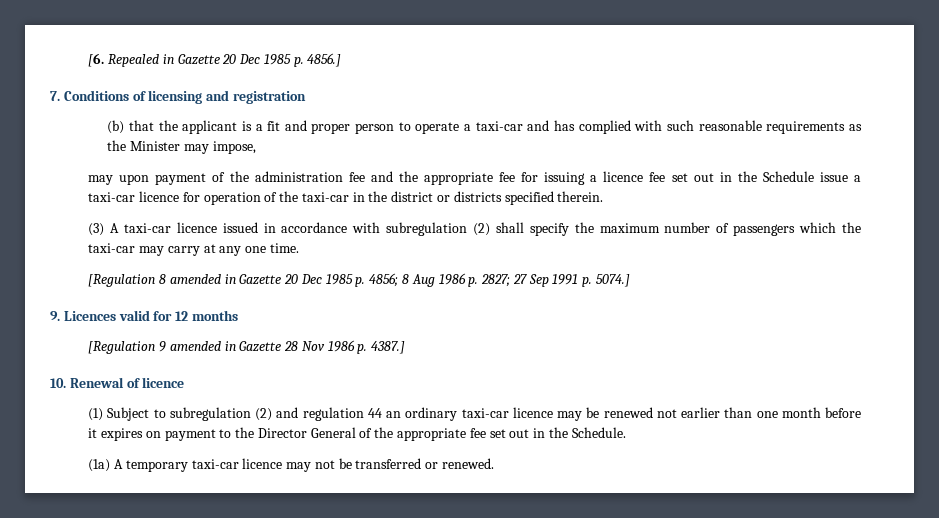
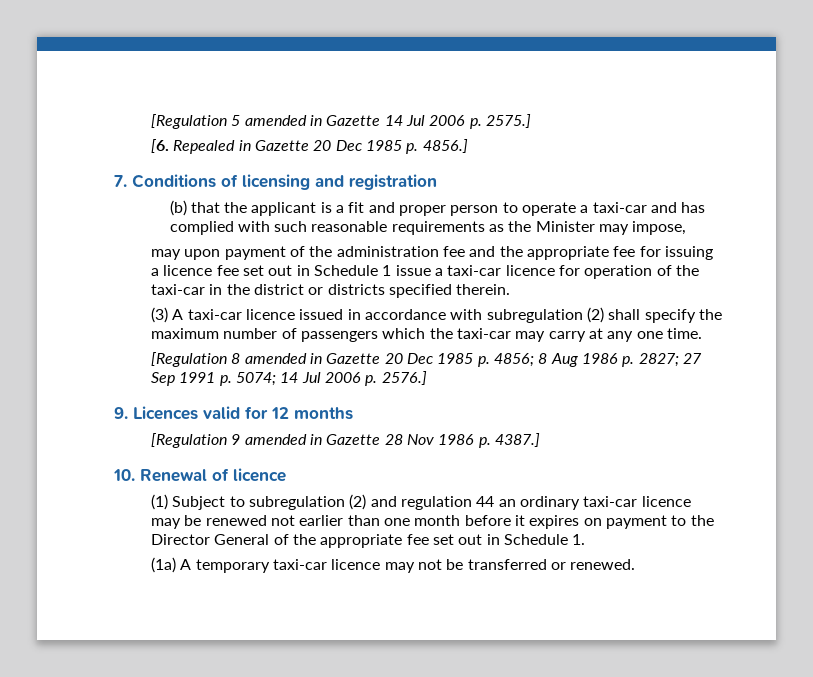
+ [Regulation 5 amended in Gazette 14 Jul 2006 p. 2575.]
- may upon payment of the administration fee and the appropriate fee for issuing a licence fee set out in the Schedule issue a taxi-car licence for operation of the taxi-car in the district or districts specified therein.
+ may upon payment of the administration fee and the appropriate fee for issuing a licence fee set out in Schedule 1 issue a taxi-car licence for operation of the taxi-car in the district or districts specified therein.
- [Regulation 8 amended in Gazette 20 Dec 1985 p. 4856; 8 Aug 1986 p. 2827; 27 Sep 1991 p. 5074.]
+ [Regulation 8 amended in Gazette 20 Dec 1985 p. 4856; 8 Aug 1986 p. 2827; 27 Sep 1991 p. 5074; 14 Jul 2006 p. 2576.]
- (1) Subject to subregulation (2) and regulation 44 an ordinary taxi-car licence may be renewed not earlier than one month before it expires on payment to the Director General of the appropriate fee set out in the Schedule.
+ (1) Subject to subregulation (2) and regulation 44 an ordinary taxi-car licence may be renewed not earlier than one month before it expires on payment to the Director General of the appropriate fee set out in Schedule 1.

